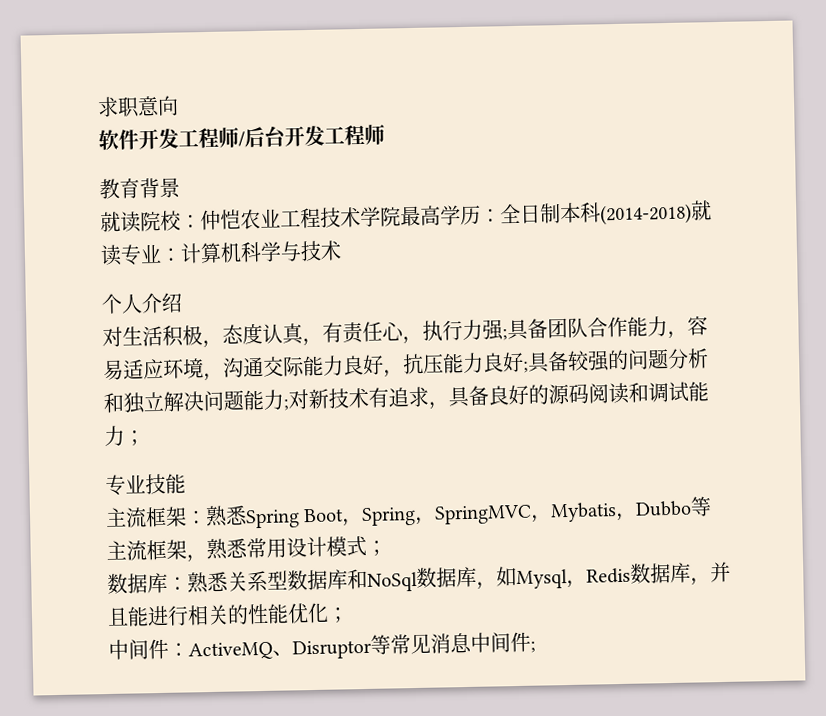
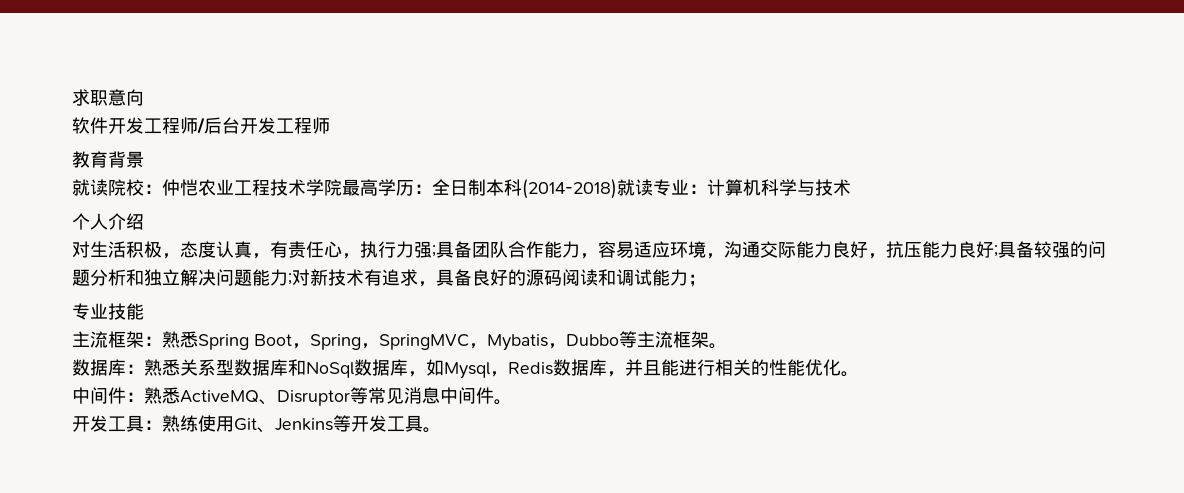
- 主流框架：熟悉Spring Boot，Spring，SpringMVC，Mybatis，Dubbo等主流框架，熟悉常用设计模式；
+ 主流框架：熟悉Spring Boot，Spring，SpringMVC，Mybatis，Dubbo等主流框架。
- 数据库：熟悉关系型数据库和NoSql数据库，如Mysql，Redis数据库，并且能进行相关的性能优化；
+ 数据库：熟悉关系型数据库和NoSql数据库，如Mysql，Redis数据库，并且能进行相关的性能优化。
- 中间件：ActiveMQ、Disruptor等常见消息中间件;
+ 中间件：熟悉ActiveMQ、Disruptor等常见消息中间件。
+ 开发工具：熟练使用Git、Jenkins等开发工具。

